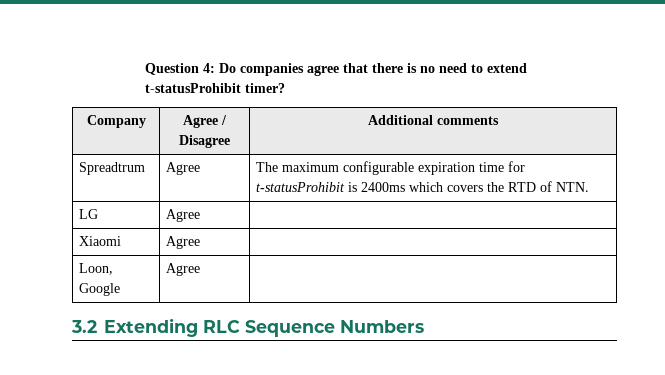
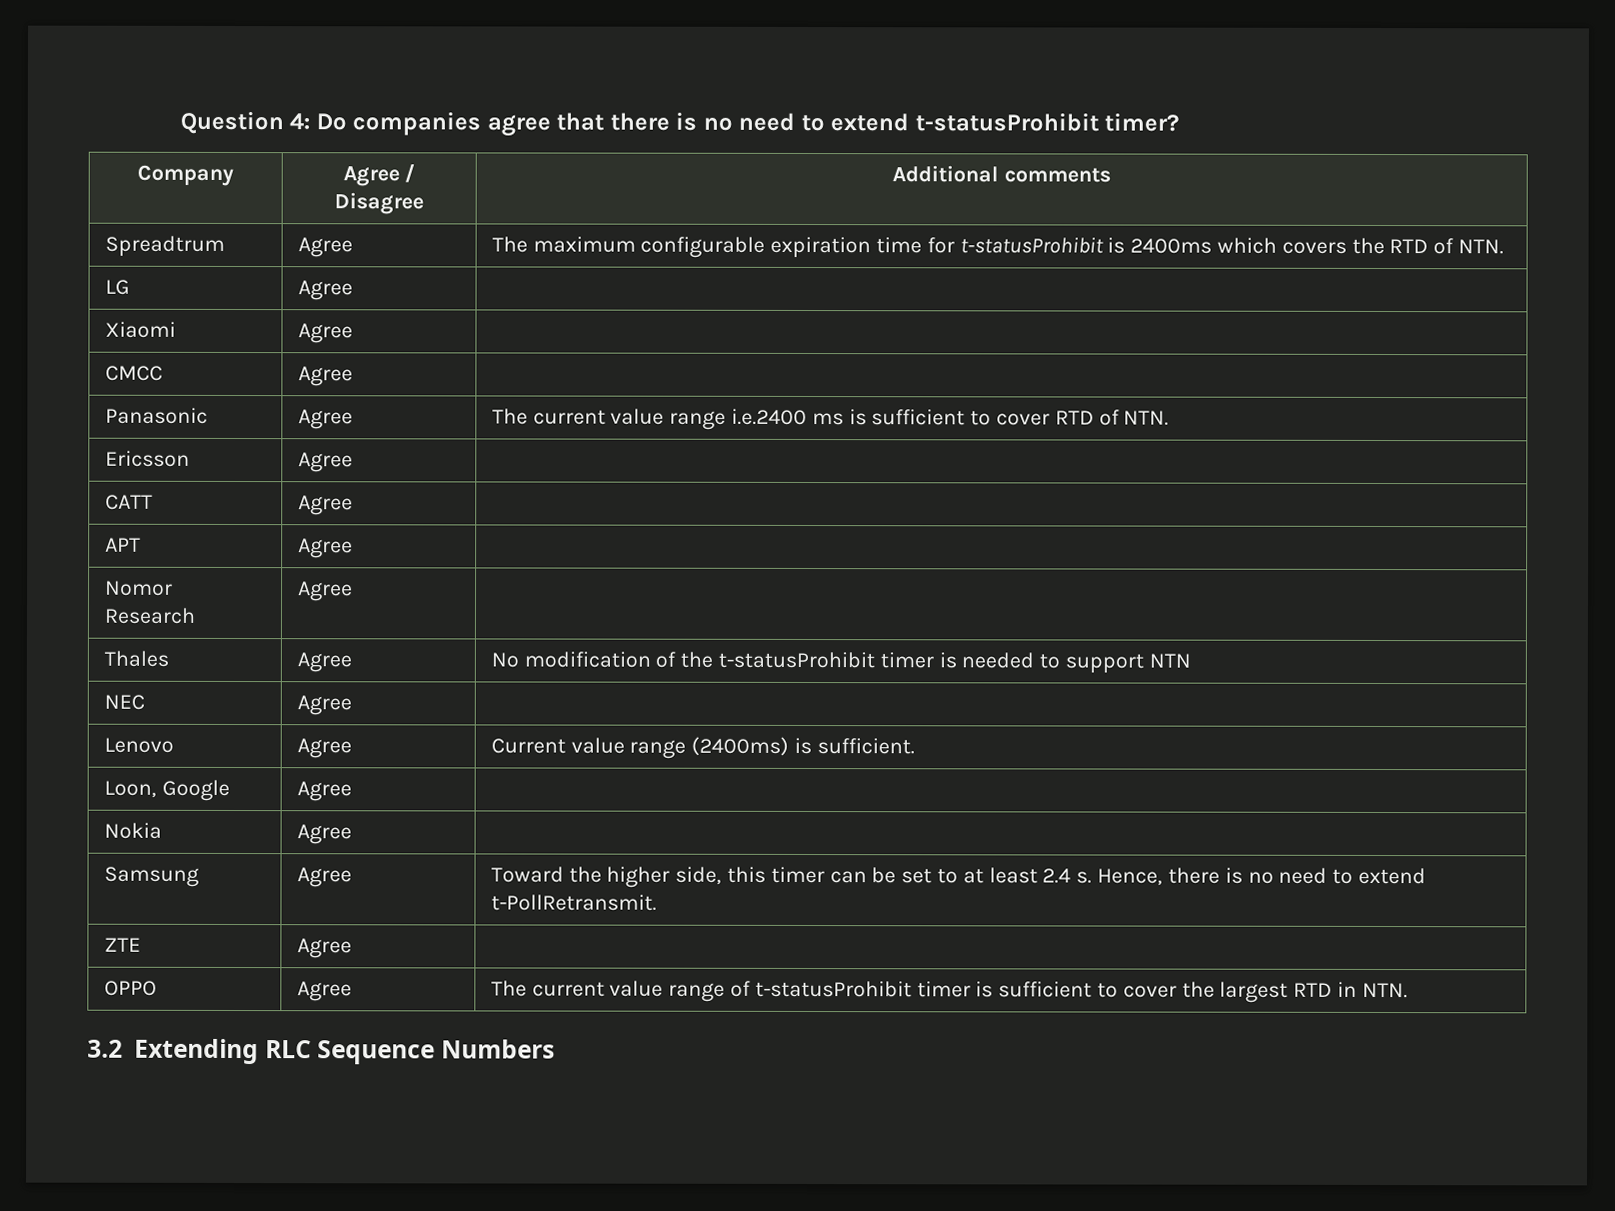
+ CMCC | Agree |
+ Panasonic | Agree | The current value range i.e.2400 ms is sufficient to cover RTD of NTN.
+ Ericsson | Agree |
+ CATT | Agree |
+ APT | Agree |
+ Nomor Research | Agree |
+ Thales | Agree | No modification of the t-statusProhibit timer is needed to support NTN
+ NEC | Agree |
+ Lenovo | Agree | Current value range (2400ms) is sufficient.
  Loon, Google | Agree |
+ Nokia | Agree |
+ Samsung | Agree | Toward the higher side, this timer can be set to at least 2.4 s. Hence, there is no need to extend t-PollRetransmit.
+ ZTE | Agree |
+ OPPO | Agree | The current value range of t-statusProhibit timer is sufficient to cover the largest RTD in NTN.

